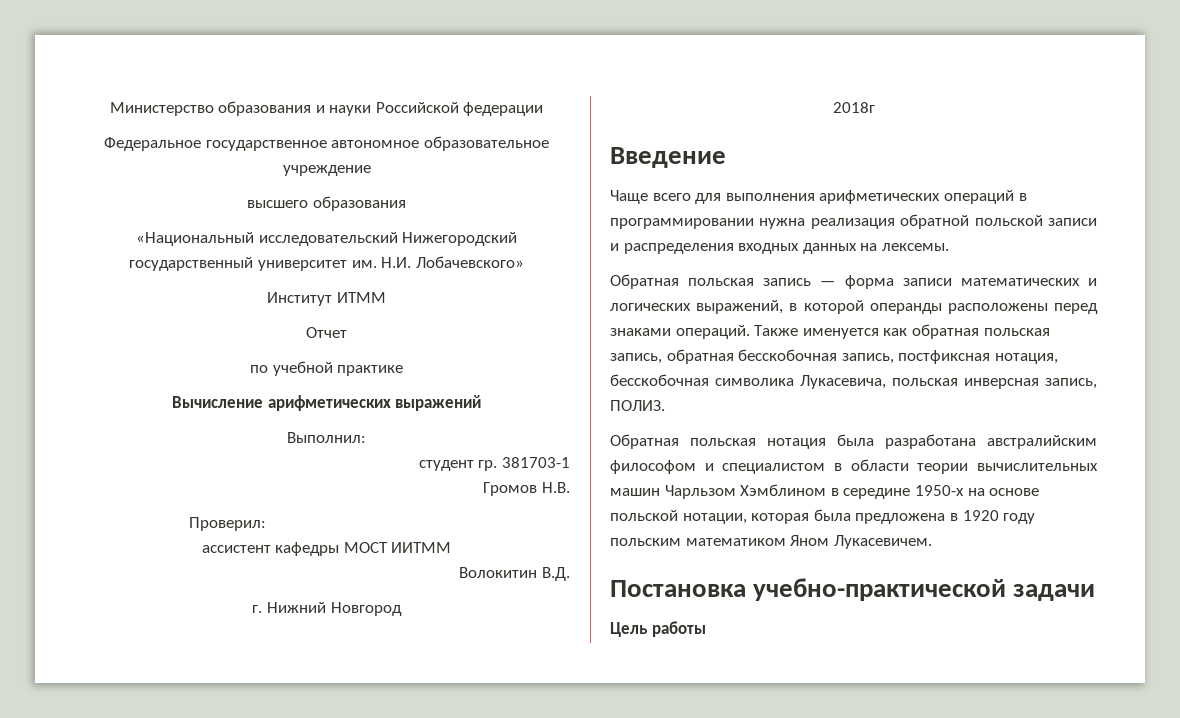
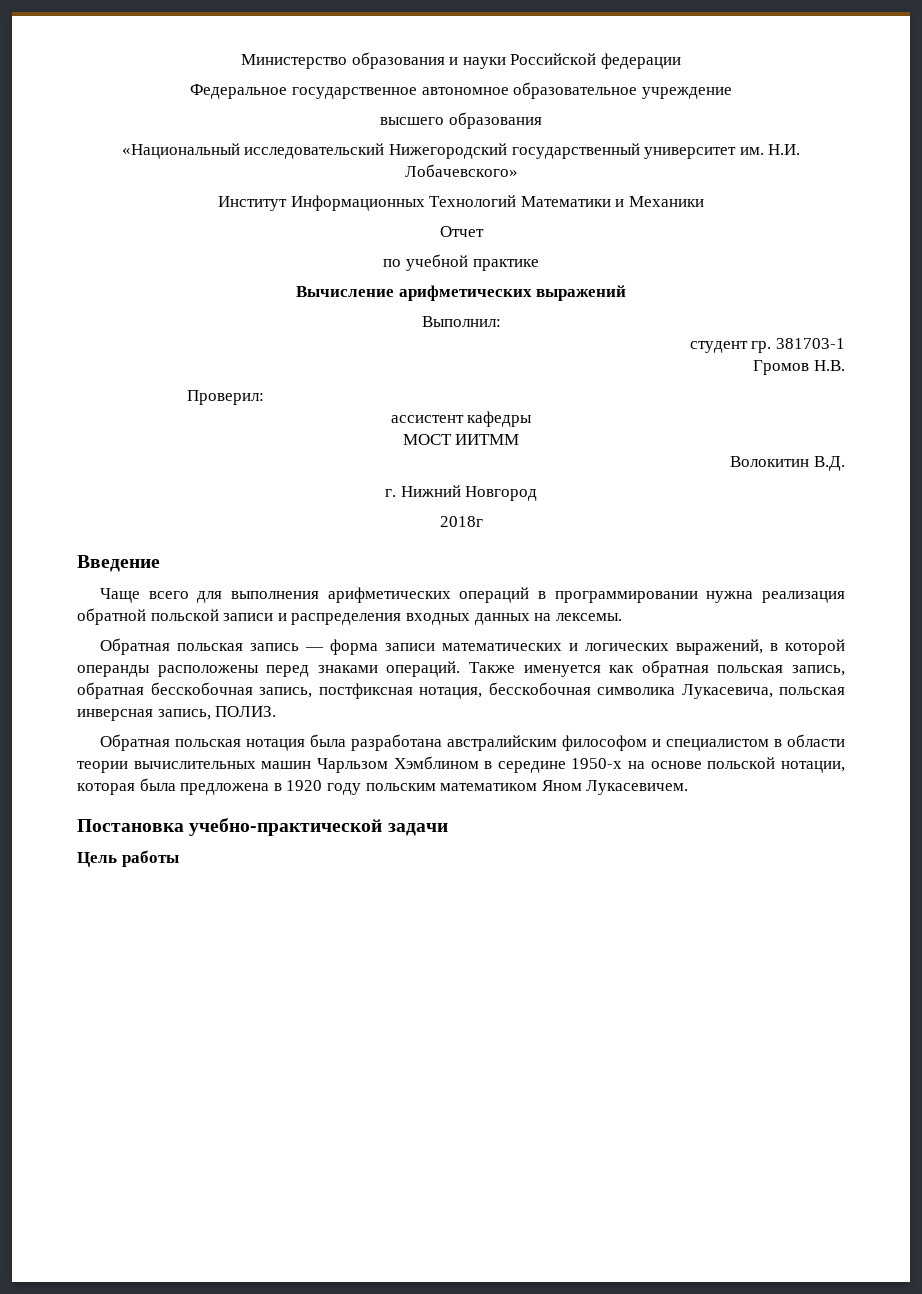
- Институт ИТММ
+ Институт Информационных Технологий Математики и Механики
- ассистент кафедры МОСТ ИИТММ
+ ассистент кафедры
+ МОСТ ИИТММ

